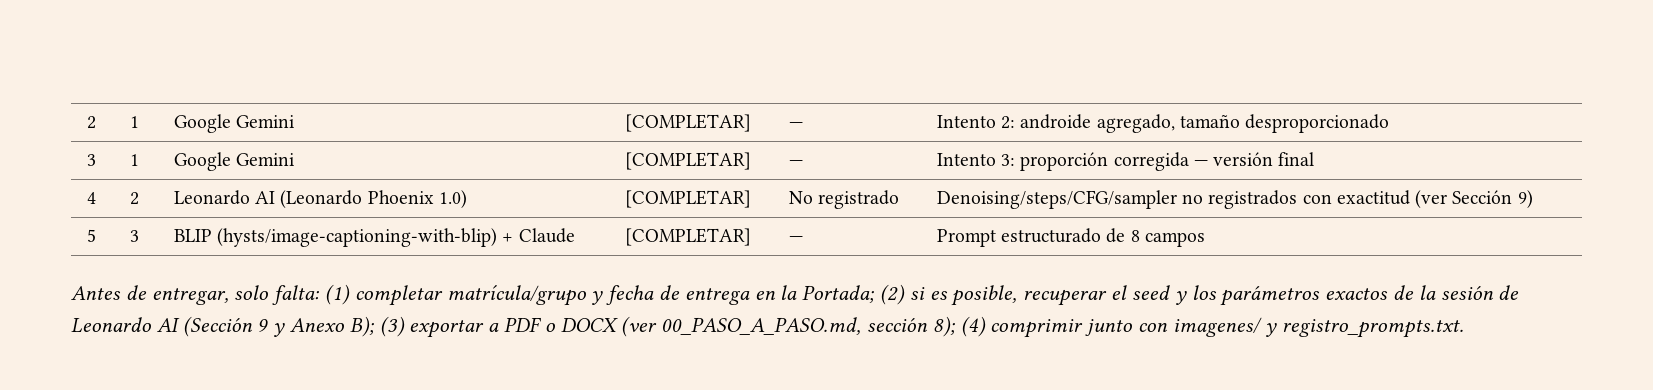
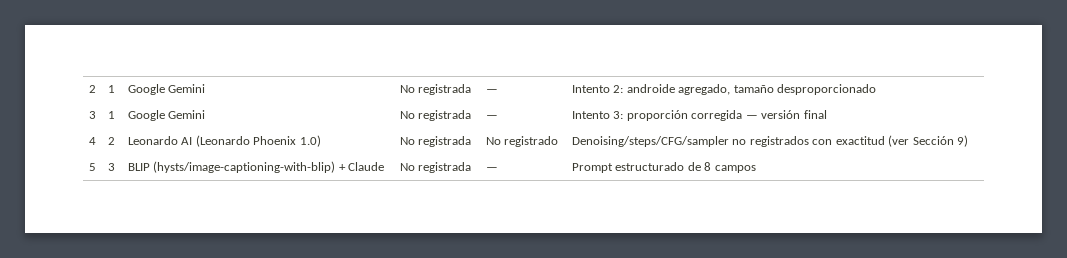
- 2 | 1 | Google Gemini | [COMPLETAR] | — | Intento 2: androide agregado, tamaño desproporcionado
+ 2 | 1 | Google Gemini | No registrada | — | Intento 2: androide agregado, tamaño desproporcionado
- 3 | 1 | Google Gemini | [COMPLETAR] | — | Intento 3: proporción corregida — versión final
+ 3 | 1 | Google Gemini | No registrada | — | Intento 3: proporción corregida — versión final
- 4 | 2 | Leonardo AI (Leonardo Phoenix 1.0) | [COMPLETAR] | No registrado | Denoising/steps/CFG/sampler no registrados con exactitud (ver Sección 9)
+ 4 | 2 | Leonardo AI (Leonardo Phoenix 1.0) | No registrada | No registrado | Denoising/steps/CFG/sampler no registrados con exactitud (ver Sección 9)
- 5 | 3 | BLIP (hysts/image-captioning-with-blip) + Claude | [COMPLETAR] | — | Prompt estructurado de 8 campos
+ 5 | 3 | BLIP (hysts/image-captioning-with-blip) + Claude | No registrada | — | Prompt estructurado de 8 campos
- Antes de entregar, solo falta: (1) completar matrícula/grupo y fecha de entrega en la Portada; (2) si es posible, recuperar el seed y los parámetros exactos de la sesión de Leonardo AI (Sección 9 y Anexo B); (3) exportar a PDF o DOCX (ver 00_PASO_A_PASO.md, sección 8); (4) comprimir junto con imagenes/ y registro_prompts.txt.

